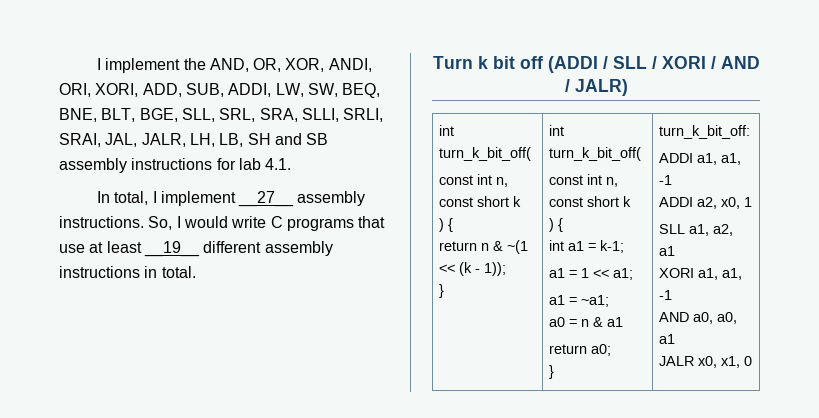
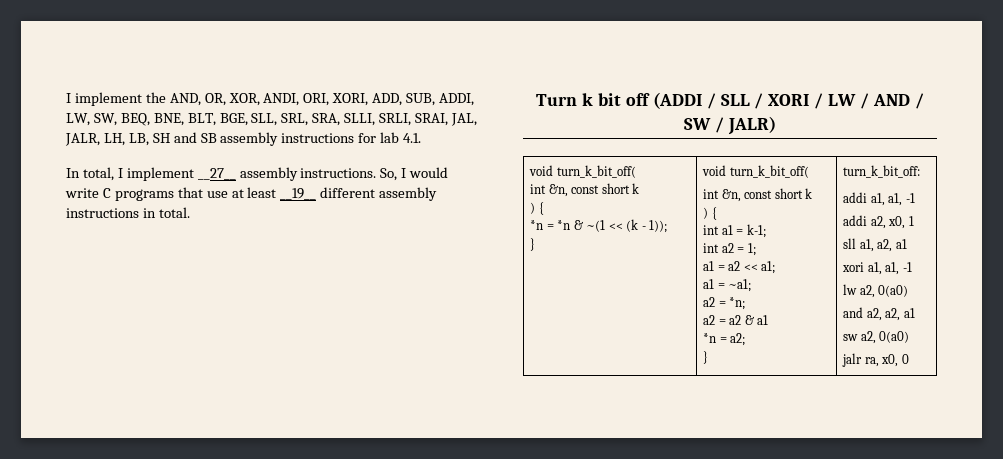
- Turn k bit off (ADDI / SLL / XORI / AND / JALR)
- int turn_k_bit_off(
- const int n, const short k
+ Turn k bit off (ADDI / SLL / XORI / LW / AND / SW / JALR)
+ void turn_k_bit_off(
+ int &n, const short k
  ) {
- return n & ~(1 << (k - 1));
+ *n = *n & ~(1 << (k - 1));
- } | int turn_k_bit_off(
- const int n, const short k
+ } | void turn_k_bit_off(
+ int &n, const short k
- a1 = 1 << a1;
+ int a2 = 1;
+ a1 = a2 << a1;
- a0 = n & a1
+ a2 = *n;
+ a2 = a2 & a1
- return a0;
+ *n = a2;
- ADDI a1, a1, -1
- ADDI a2, x0, 1
+ addi a1, a1, -1
+ addi a2, x0, 1
- SLL a1, a2, a1
+ sll a1, a2, a1
- XORI a1, a1, -1
- AND a0, a0, a1
- JALR x0, x1, 0
+ xori a1, a1, -1
+ lw a2, 0(a0)
+ and a2, a2, a1
+ sw a2, 0(a0)
+ jalr ra, x0, 0

